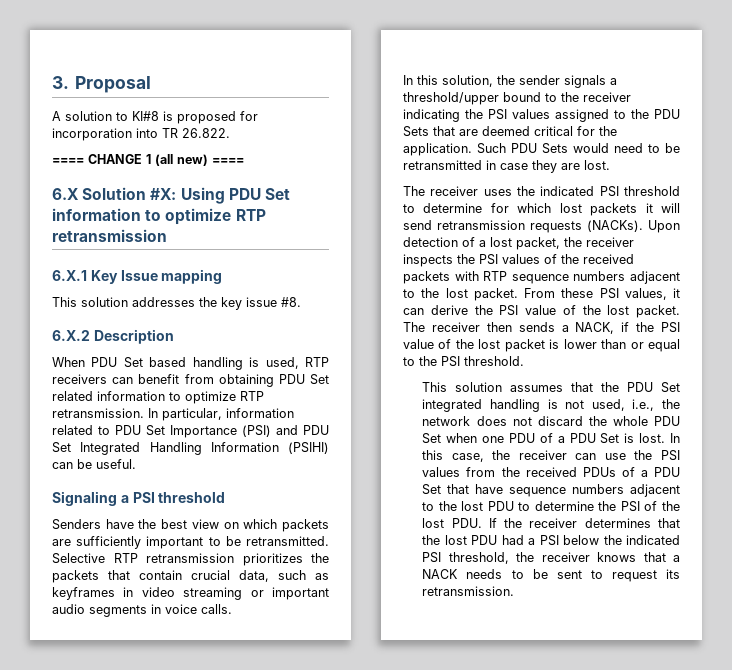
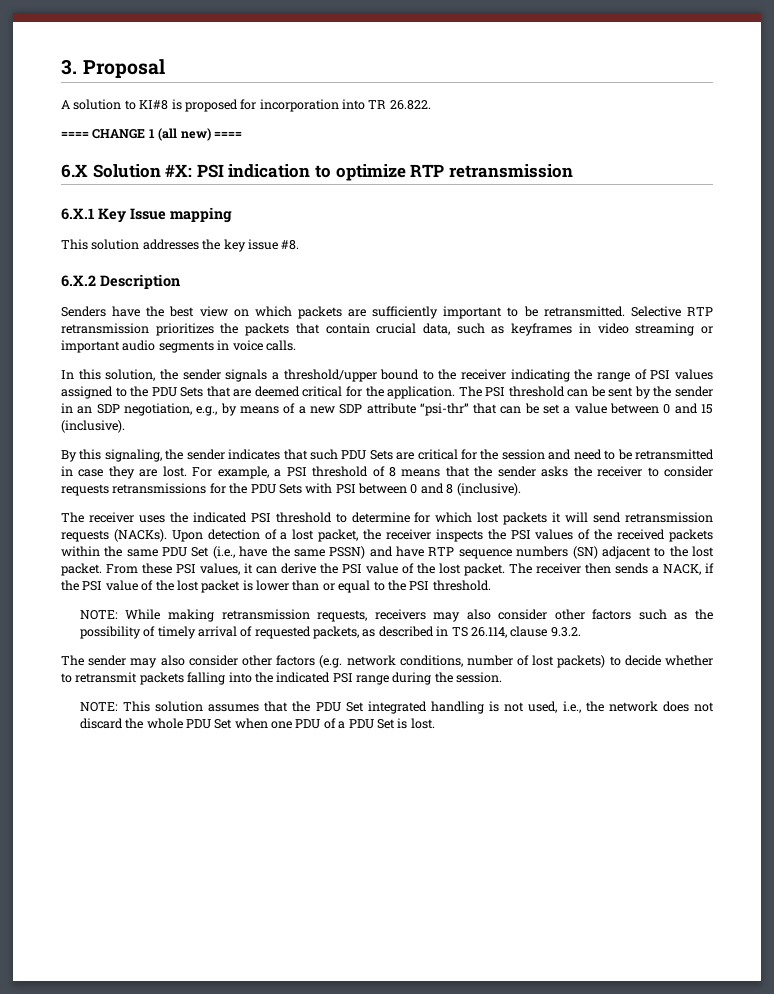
- 6.X Solution #X: Using PDU Set information to optimize RTP retransmission
+ 6.X Solution #X: PSI indication to optimize RTP retransmission
- When PDU Set based handling is used, RTP receivers can benefit from obtaining PDU Set related information to optimize RTP retransmission. In particular, information related to PDU Set Importance (PSI) and PDU Set Integrated Handling Information (PSIHI) can be useful.
- Signaling a PSI threshold
- In this solution, the sender signals a threshold/upper bound to the receiver indicating the PSI values assigned to the PDU Sets that are deemed critical for the application.
+ In this solution, the sender signals a threshold/upper bound to the receiver indicating the range of PSI values assigned to the PDU Sets that are deemed critical for the application.
- Such PDU Sets would need to be retransmitted in case they are lost.
+ The PSI threshold can be sent by the sender in an SDP negotiation, e.g., by means of a new SDP attribute “psi-thr” that can be set a value between 0 and 15 (inclusive).
+ By this signaling, the sender indicates that such PDU Sets are critical for the session and need to be retransmitted in case they are lost. For example, a PSI threshold of 8 means that the sender asks the receiver to consider requests retransmissions for the PDU Sets with PSI between 0 and 8 (inclusive).
- Upon detection of a lost packet, the receiver inspects the PSI values of the received packets with RTP sequence numbers adjacent to the lost packet.
+ Upon detection of a lost packet, the receiver inspects the PSI values of the received packets within the same PDU Set (i.e., have the same PSSN) and have RTP sequence numbers (SN) adjacent to the lost packet.
- This solution assumes that the PDU Set integrated handling is not used, i.e., the network does not discard the whole PDU Set when one PDU of a PDU Set is lost. In this case, the receiver can use the PSI values from the received PDUs of a PDU Set that have sequence numbers adjacent to the lost PDU to determine the PSI of the lost PDU. If the receiver determines that the lost PDU had a PSI below the indicated PSI threshold, the receiver knows that a NACK needs to be sent to request its retransmission.
+ NOTE: While making retransmission requests, receivers may also consider other factors such as the possibility of timely arrival of requested packets, as described in TS 26.114, clause 9.3.2.
+ The sender may also consider other factors (e.g. network conditions, number of lost packets) to decide whether to retransmit packets falling into the indicated PSI range during the session.
+ NOTE: This solution assumes that the PDU Set integrated handling is not used, i.e., the network does not discard the whole PDU Set when one PDU of a PDU Set is lost.

